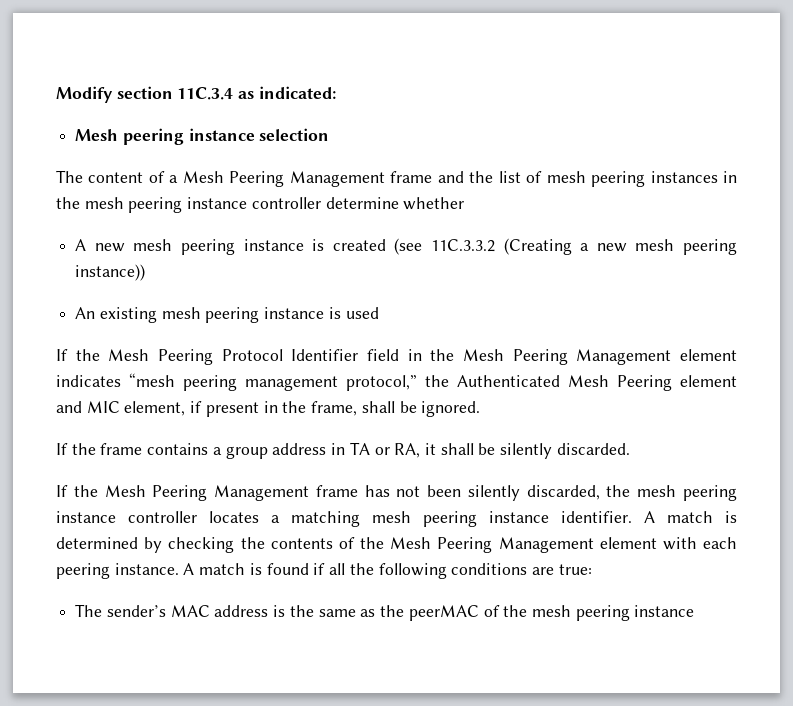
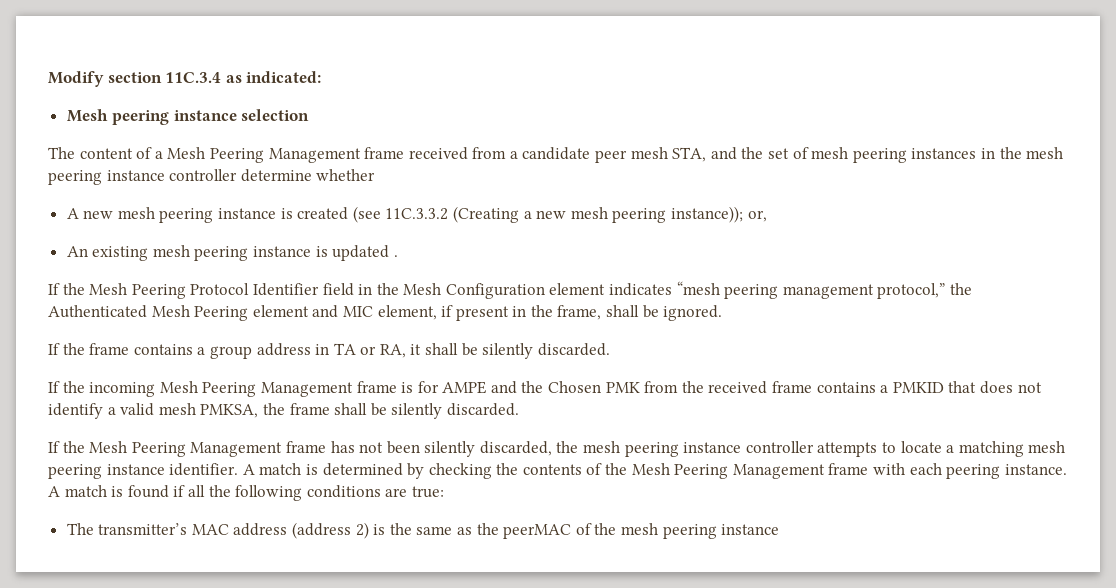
- The content of a Mesh Peering Management frame and the list of mesh peering instances in the mesh peering instance controller determine whether
+ The content of a Mesh Peering Management frame received from a candidate peer mesh STA, and the set of mesh peering instances in the mesh peering instance controller determine whether
- A new mesh peering instance is created (see 11C.3.3.2 (Creating a new mesh peering instance))
+ A new mesh peering instance is created (see 11C.3.3.2 (Creating a new mesh peering instance)); or,
- An existing mesh peering instance is used
+ An existing mesh peering instance is updated .
- If the Mesh Peering Protocol Identifier field in the Mesh Peering Management element indicates “mesh peering management protocol,” the Authenticated Mesh Peering element and MIC element, if present in the frame, shall be ignored.
+ If the Mesh Peering Protocol Identifier field in the Mesh Configuration element indicates “mesh peering management protocol,” the Authenticated Mesh Peering element and MIC element, if present in the frame, shall be ignored.
+ If the incoming Mesh Peering Management frame is for AMPE and the Chosen PMK from the received frame contains a PMKID that does not identify a valid mesh PMKSA, the frame shall be silently discarded.
- If the Mesh Peering Management frame has not been silently discarded, the mesh peering instance controller locates a matching mesh peering instance identifier.
+ If the Mesh Peering Management frame has not been silently discarded, the mesh peering instance controller attempts to locate a matching mesh peering instance identifier.
- A match is determined by checking the contents of the Mesh Peering Management element with each peering instance.
+ A match is determined by checking the contents of the Mesh Peering Management frame with each peering instance.
- The sender’s MAC address is the same as the peerMAC of the mesh peering instance
+ The transmitter’s MAC address (address 2) is the same as the peerMAC of the mesh peering instance

